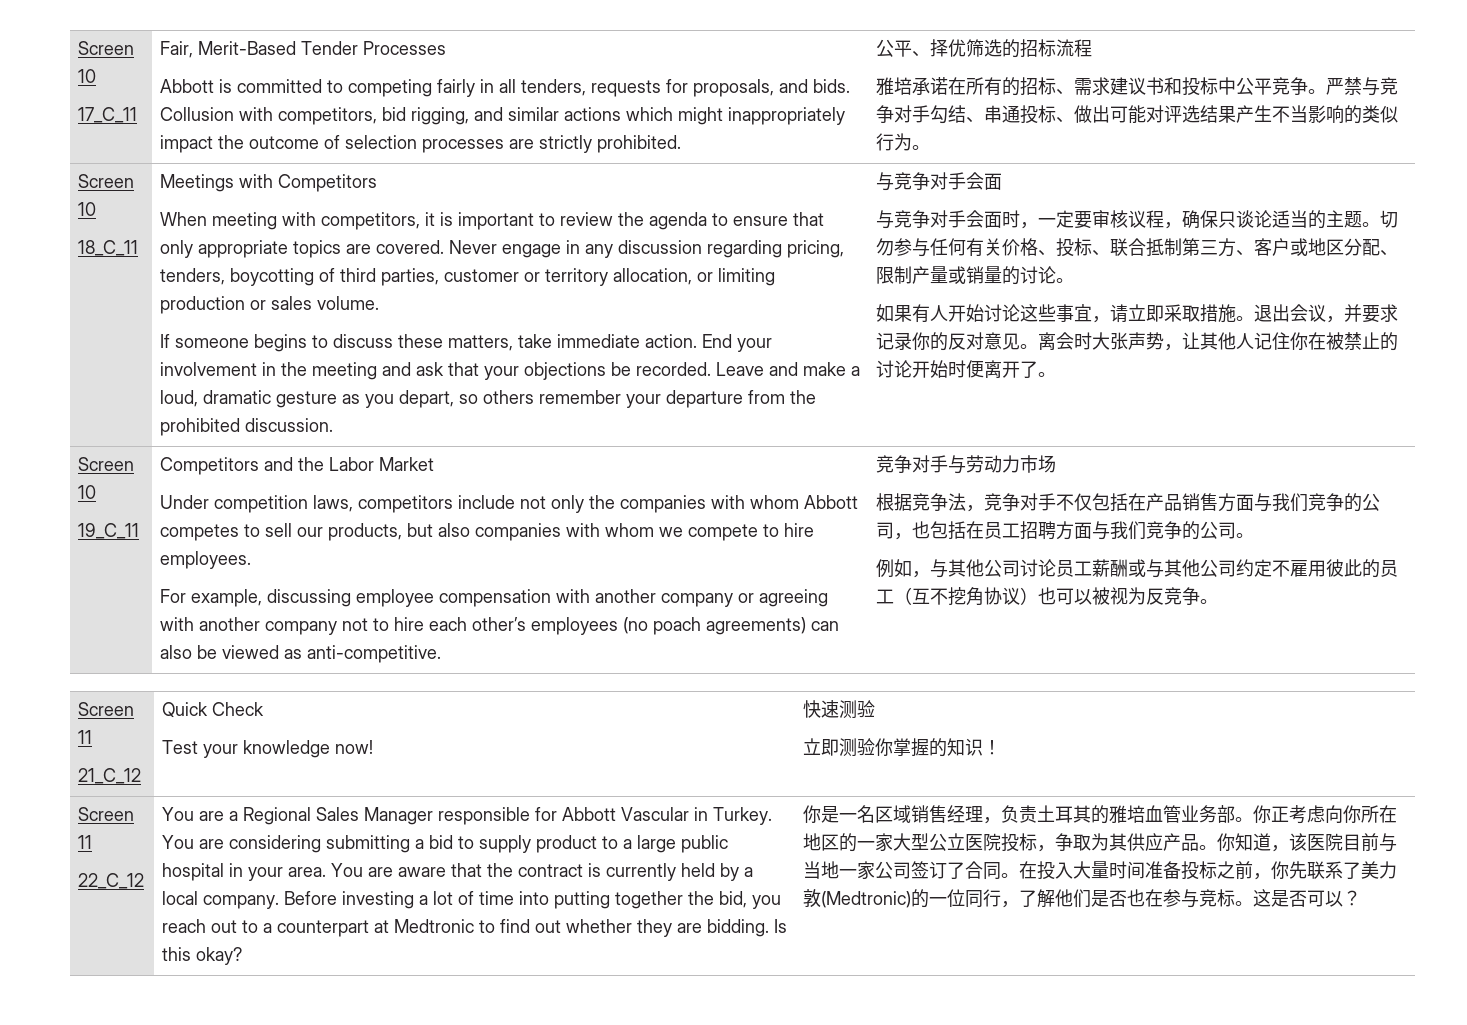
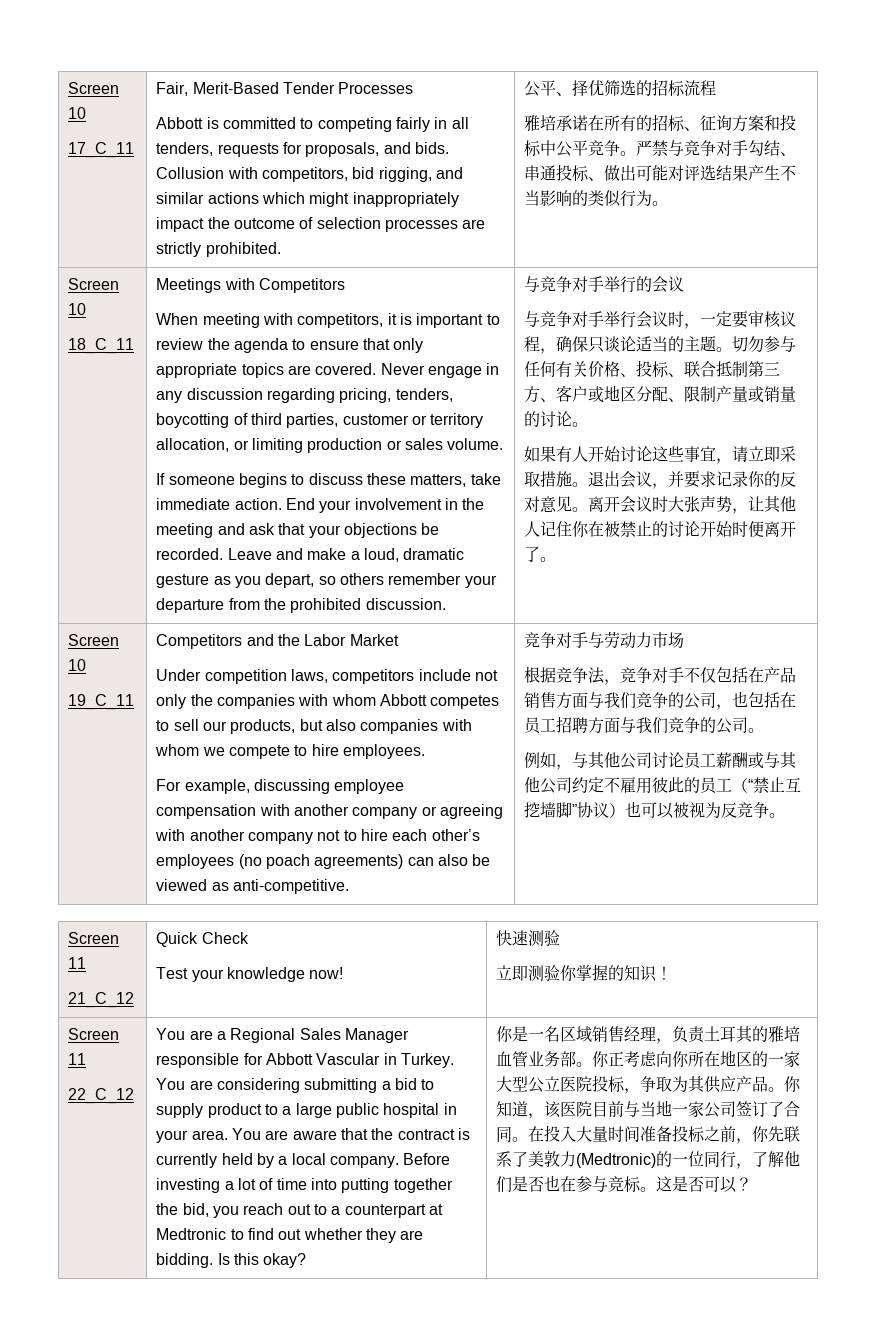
- 雅培承诺在所有的招标、需求建议书和投标中公平竞争。
+ 雅培承诺在所有的招标、征询方案和投标中公平竞争。
- Leave and make a loud, dramatic gesture as you depart, so others remember your departure from the prohibited discussion. | 与竞争对手会面
- 与竞争对手会面时，一定要审核议程，确保只谈论适当的主题。
+ Leave and make a loud, dramatic gesture as you depart, so others remember your departure from the prohibited discussion. | 与竞争对手举行的会议
+ 与竞争对手举行会议时，一定要审核议程，确保只谈论适当的主题。
- 离会时大张声势，让其他人记住你在被禁止的讨论开始时便离开了。
+ 离开会议时大张声势，让其他人记住你在被禁止的讨论开始时便离开了。
- 例如，与其他公司讨论员工薪酬或与其他公司约定不雇用彼此的员工（互不挖角协议）也可以被视为反竞争。
+ 例如，与其他公司讨论员工薪酬或与其他公司约定不雇用彼此的员工（“禁止互挖墙脚”协议）也可以被视为反竞争。
- 在投入大量时间准备投标之前，你先联系了美力敦(Medtronic)的一位同行，了解他们是否也在参与竞标。
+ 在投入大量时间准备投标之前，你先联系了美敦力(Medtronic)的一位同行，了解他们是否也在参与竞标。

